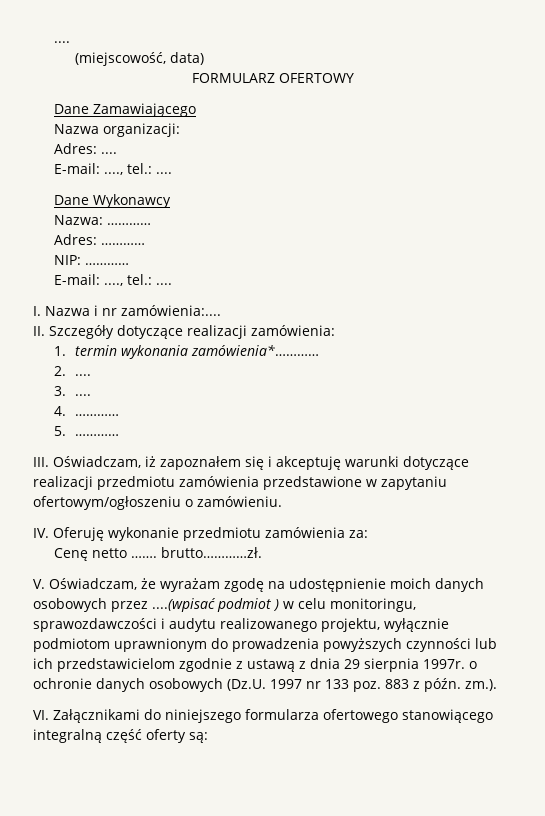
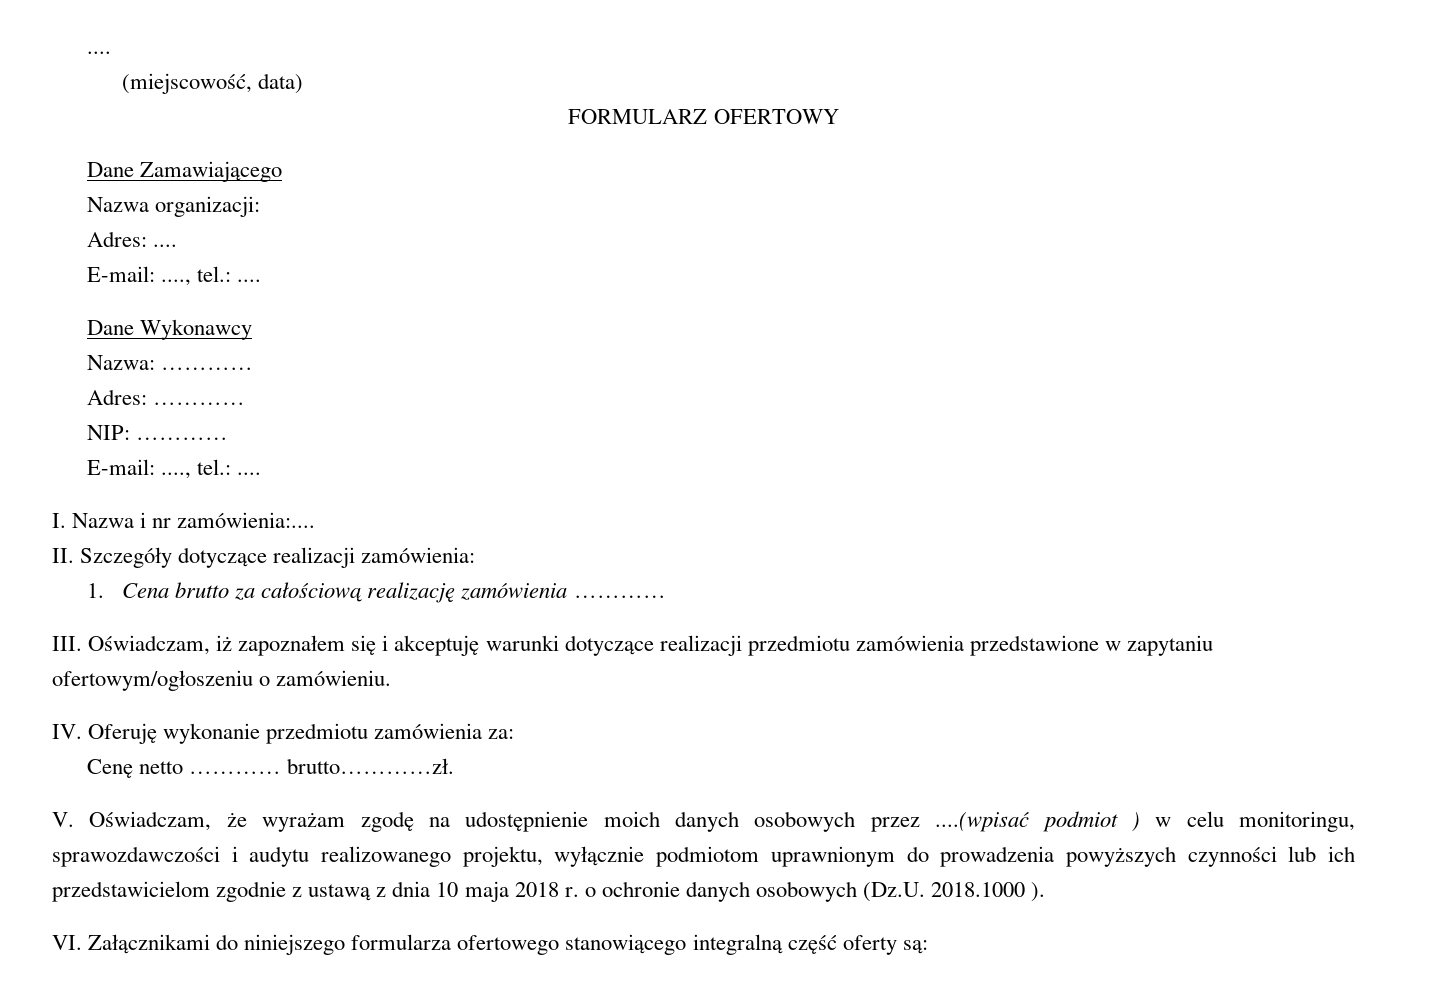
- 1. termin wykonania zamówienia*…………
- 2. ....
- 3. ....
- 4. …………
- 5. …………
+ 1. Cena brutto za całościową realizację zamówienia …………
- Cenę netto ……. brutto…………zł.
+ Cenę netto ………… brutto…………zł.
- V. Oświadczam, że wyrażam zgodę na udostępnienie moich danych osobowych przez ....(wpisać podmiot ) w celu monitoringu, sprawozdawczości i audytu realizowanego projektu, wyłącznie podmiotom uprawnionym do prowadzenia powyższych czynności lub ich przedstawicielom zgodnie z ustawą z dnia 29 sierpnia 1997r. o ochronie danych osobowych (Dz.U. 1997 nr 133 poz. 883 z późn. zm.).
+ V. Oświadczam, że wyrażam zgodę na udostępnienie moich danych osobowych przez ....(wpisać podmiot ) w celu monitoringu, sprawozdawczości i audytu realizowanego projektu, wyłącznie podmiotom uprawnionym do prowadzenia powyższych czynności lub ich przedstawicielom zgodnie z ustawą z dnia 10 maja 2018 r. o ochronie danych osobowych (Dz.U. 2018.1000 ).

